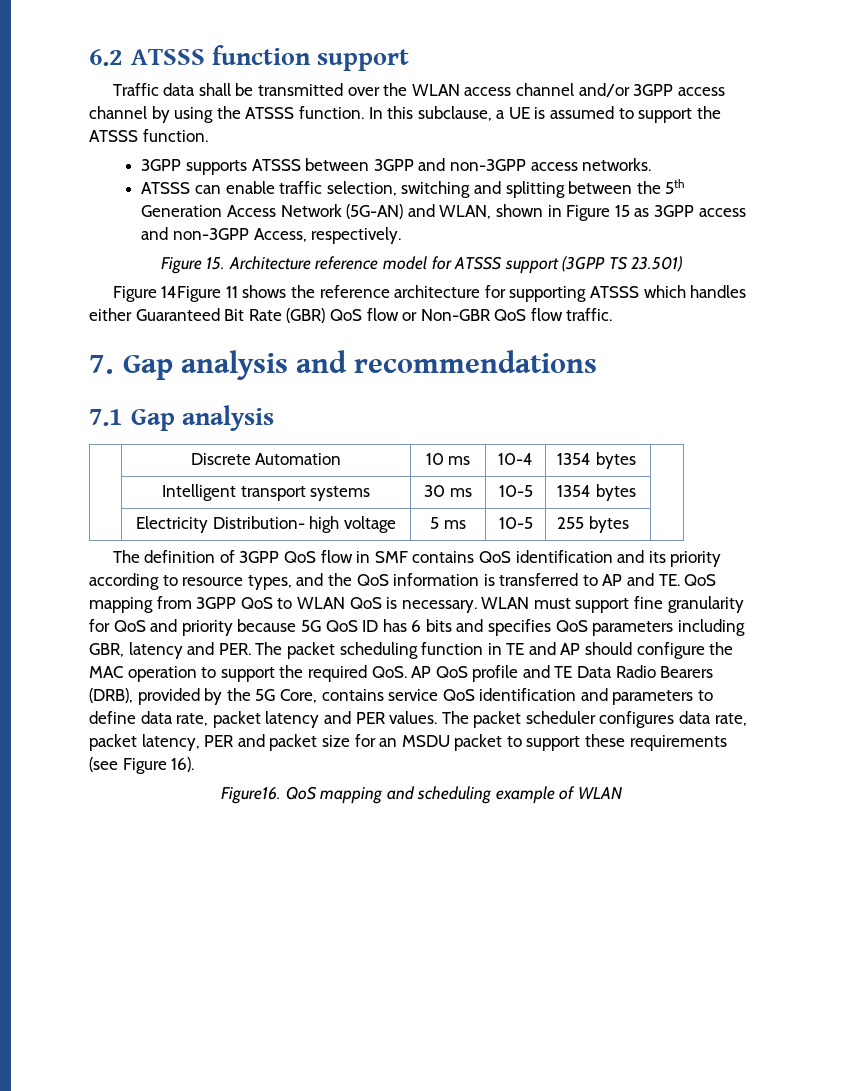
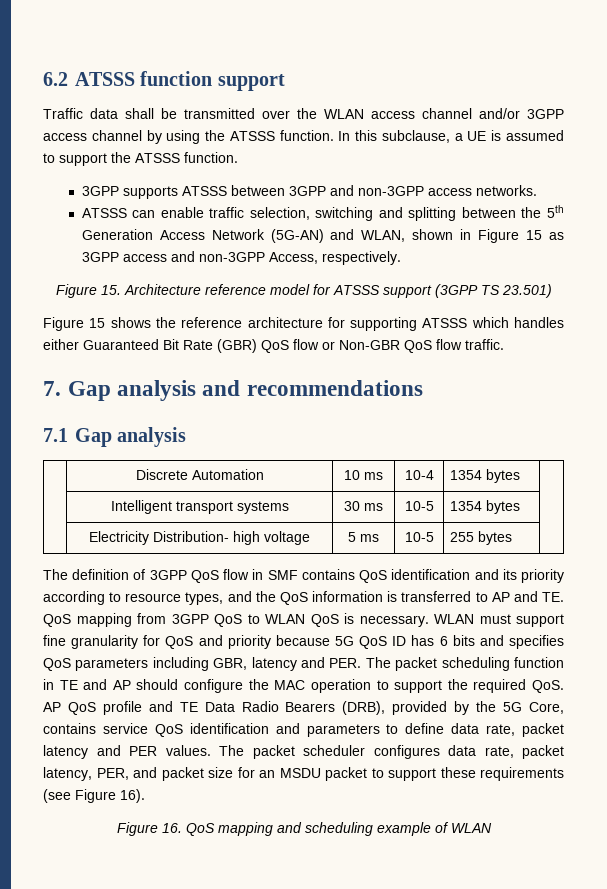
- Figure 14Figure 11 shows the reference architecture for supporting ATSSS which handles either Guaranteed Bit Rate (GBR) QoS flow or Non-GBR QoS flow traffic.
+ Figure 15 shows the reference architecture for supporting ATSSS which handles either Guaranteed Bit Rate (GBR) QoS flow or Non-GBR QoS flow traffic.
- The packet scheduler configures data rate, packet latency, PER and packet size for an MSDU packet to support these requirements (see Figure 16).
+ The packet scheduler configures data rate, packet latency, PER, and packet size for an MSDU packet to support these requirements (see Figure 16).
- Figure16. QoS mapping and scheduling example of WLAN
+ Figure 16. QoS mapping and scheduling example of WLAN

